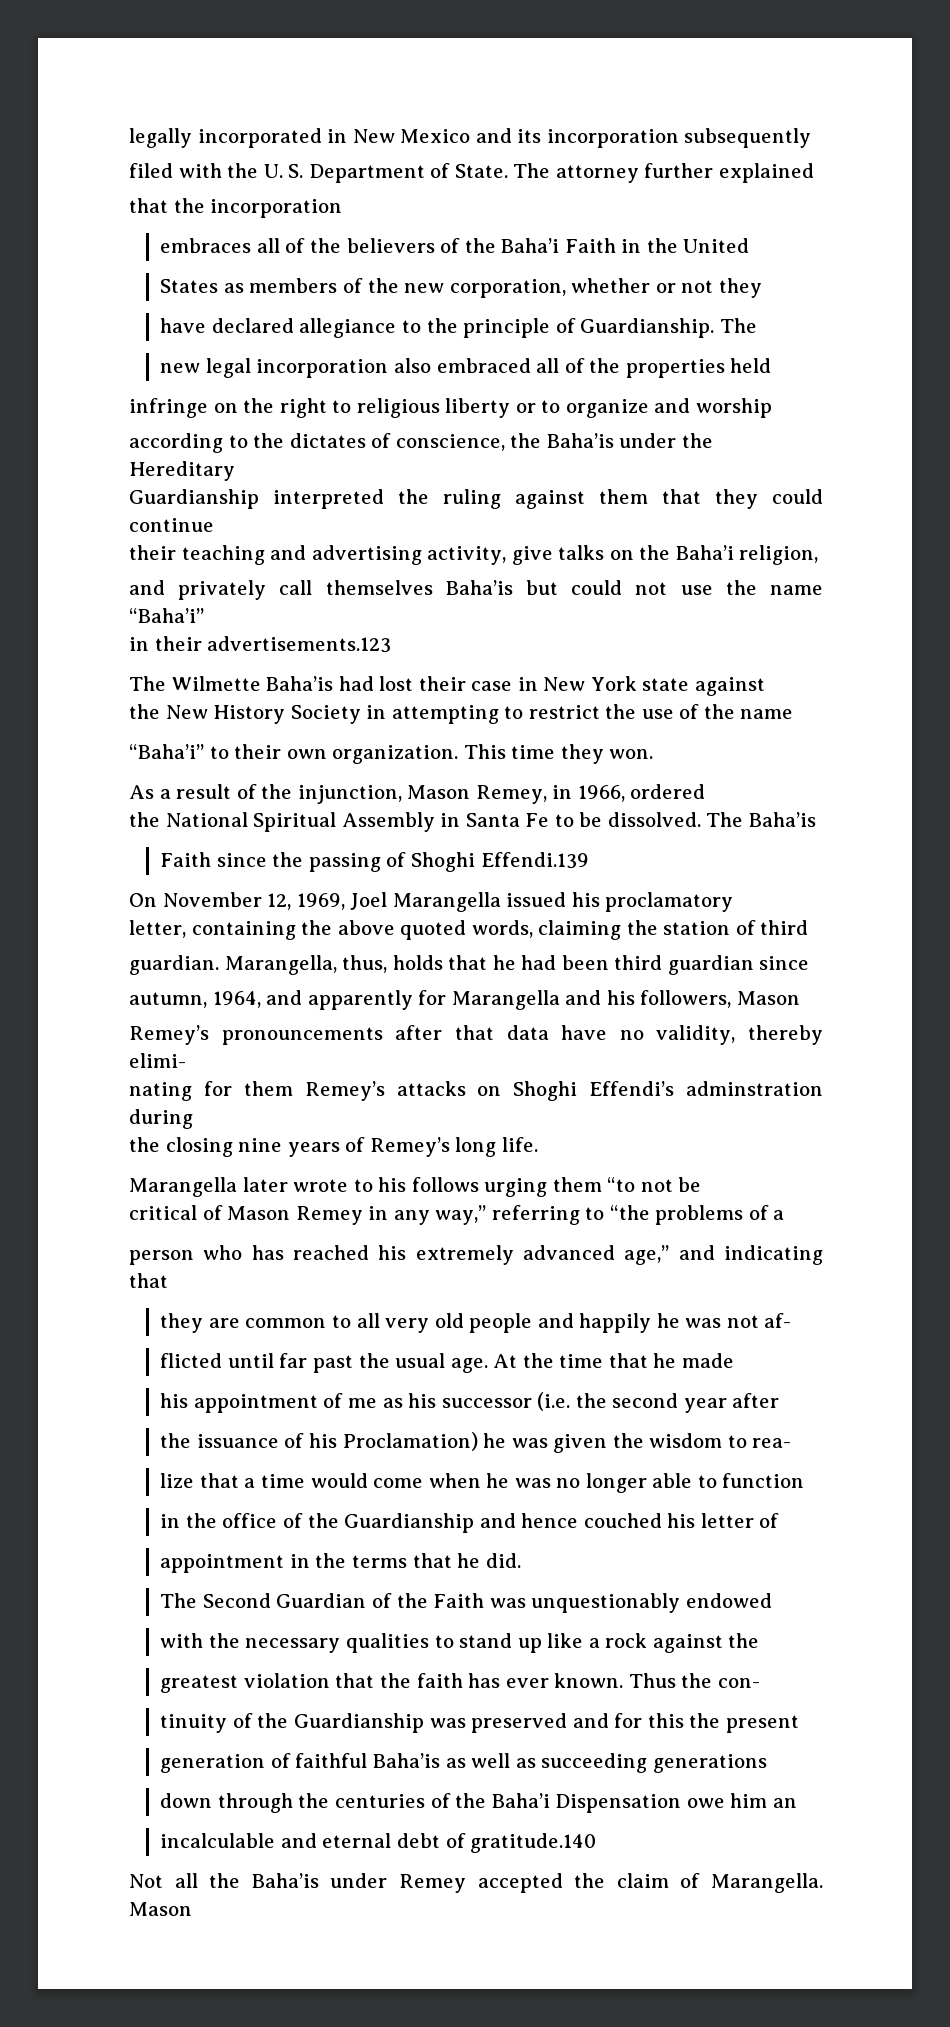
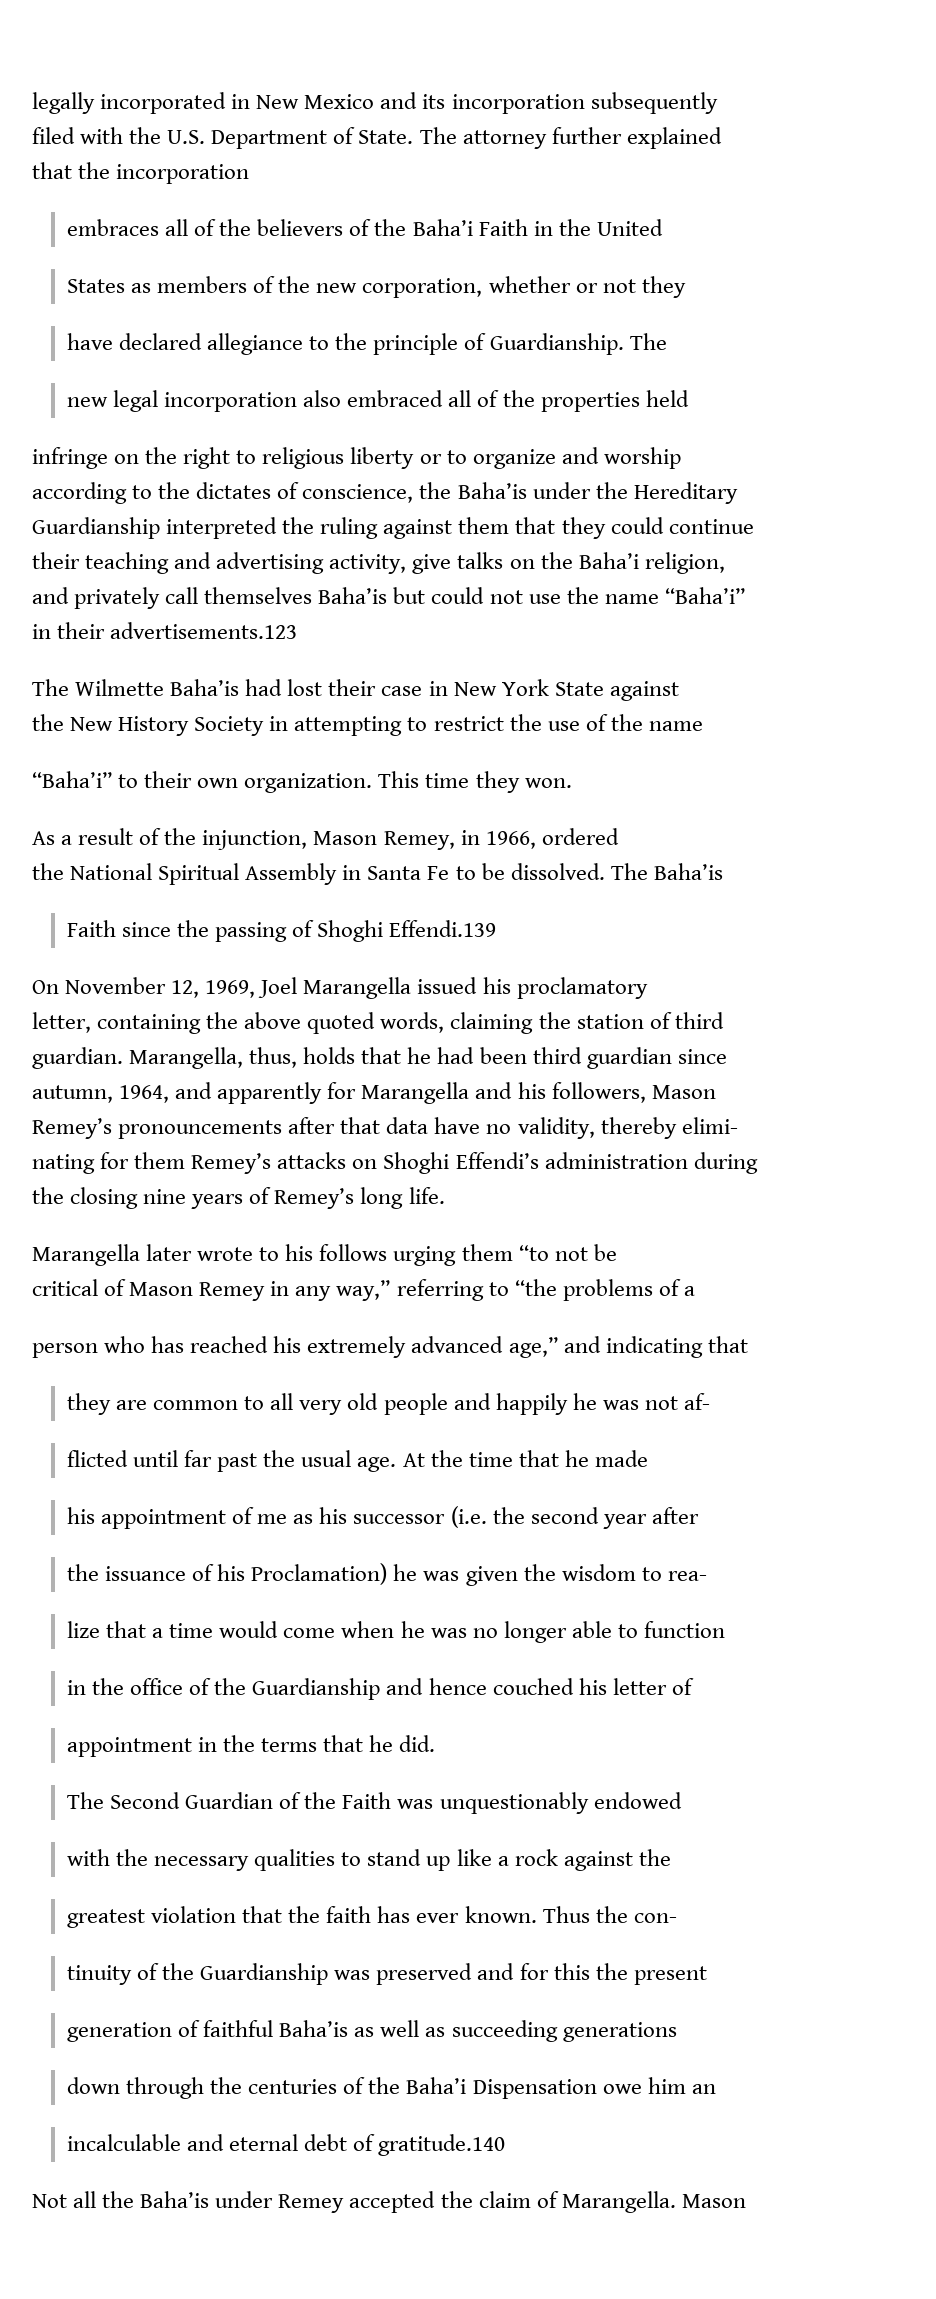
- filed with the U. S. Department of State.
+ filed with the U.S. Department of State.
- The Wilmette Baha’is had lost their case in New York state against
+ The Wilmette Baha’is had lost their case in New York State against
- nating for them Remey’s attacks on Shoghi Effendi’s adminstration during
+ nating for them Remey’s attacks on Shoghi Effendi’s administration during

